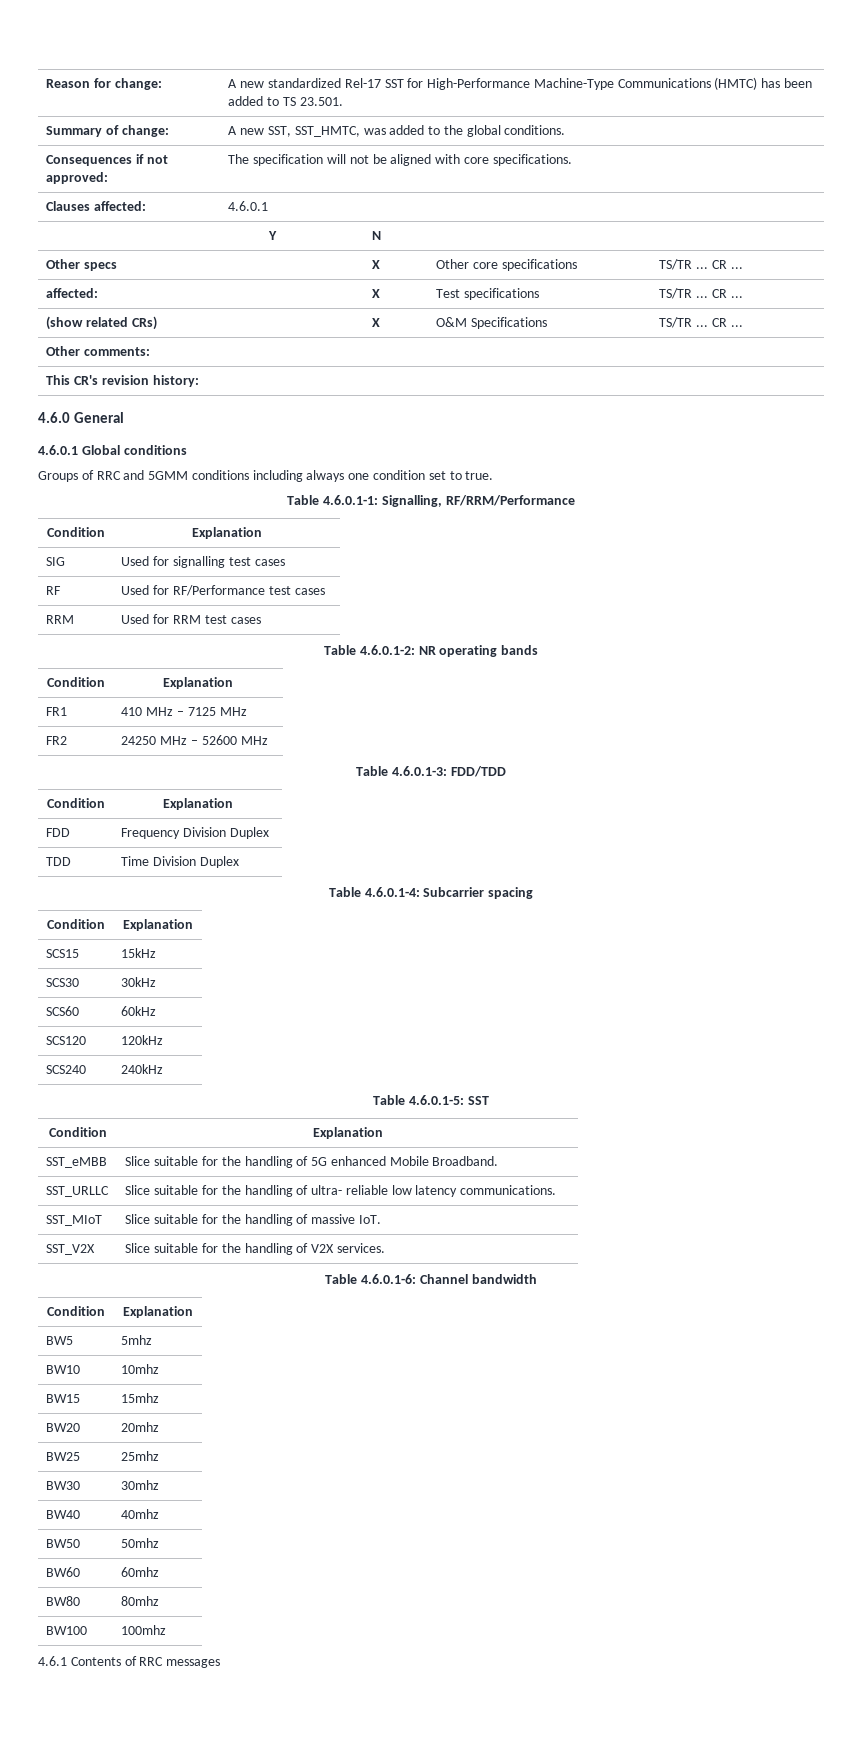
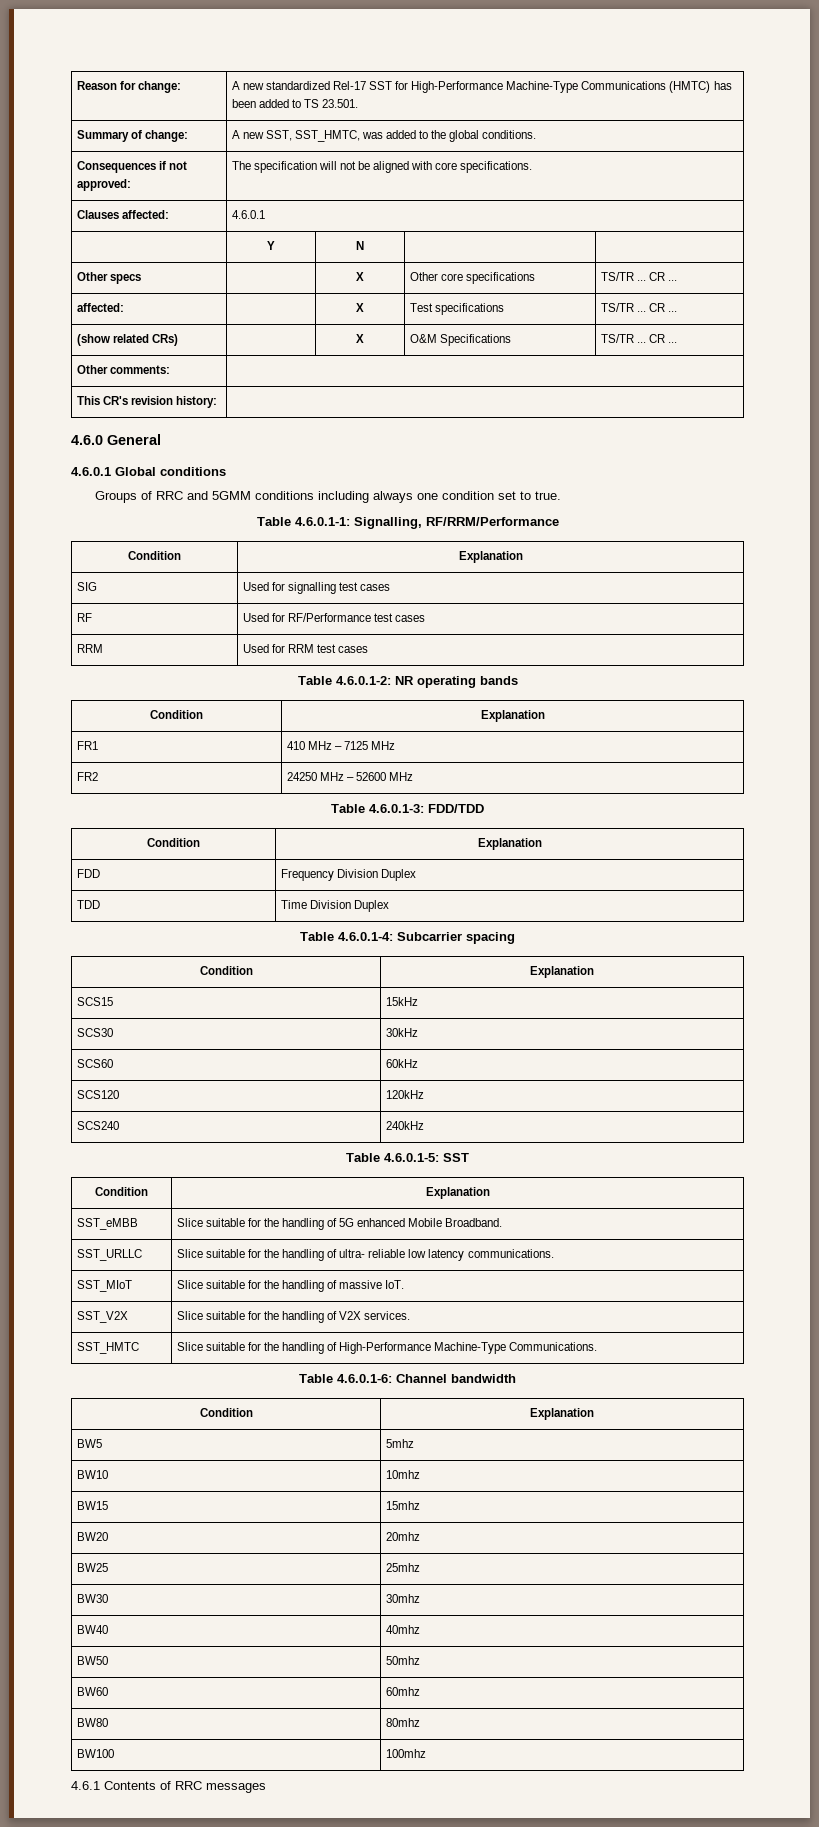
+ SST_HMTC | Slice suitable for the handling of High-Performance Machine-Type Communications.

